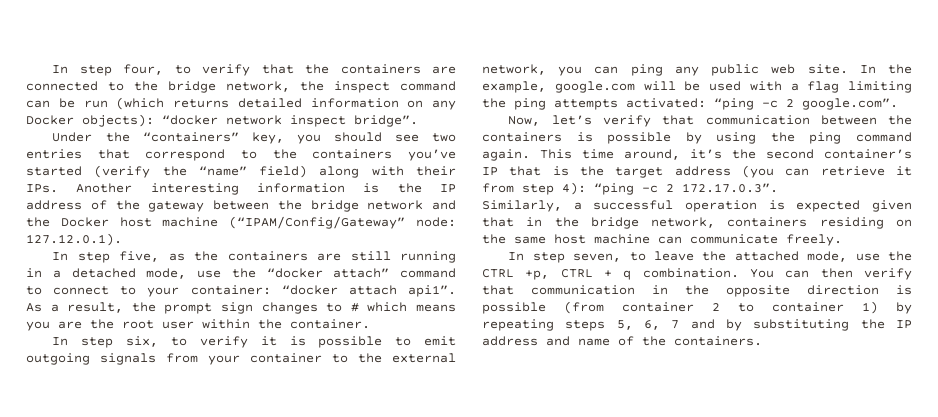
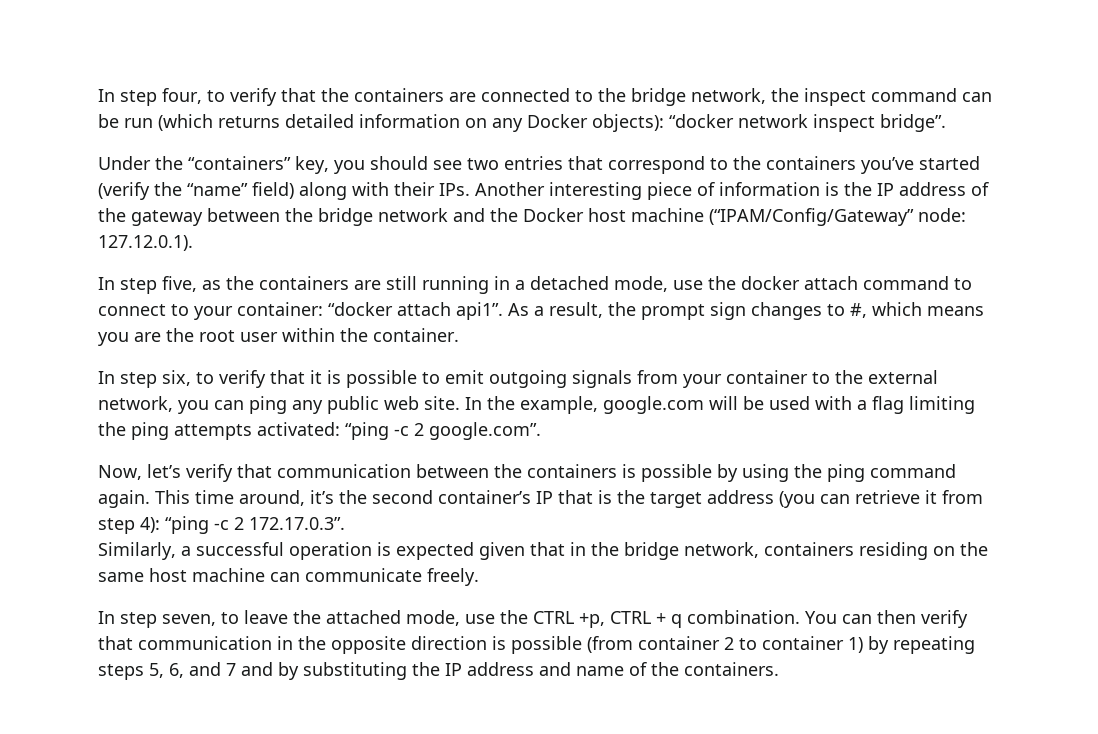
- Under the “containers” key, you should see two entries that correspond to the containers you’ve started (verify the “name” field) along with their IPs. Another interesting information is the IP address of the gateway between the bridge network and the Docker host machine (“IPAM/Config/Gateway” node: 127.12.0.1).
+ Under the “containers” key, you should see two entries that correspond to the containers you’ve started (verify the “name” field) along with their IPs. Another interesting piece of information is the IP address of the gateway between the bridge network and the Docker host machine (“IPAM/Config/Gateway” node: 127.12.0.1).
- In step five, as the containers are still running in a detached mode, use the “docker attach” command to connect to your container: “docker attach api1”.
+ In step five, as the containers are still running in a detached mode, use the docker attach command to connect to your container: “docker attach api1”.
- As a result, the prompt sign changes to # which means you are the root user within the container.
+ As a result, the prompt sign changes to #, which means you are the root user within the container.
- In step six, to verify it is possible to emit outgoing signals from your container to the external network, you can ping any public web site.
+ In step six, to verify that it is possible to emit outgoing signals from your container to the external network, you can ping any public web site.
- You can then verify that communication in the opposite direction is possible (from container 2 to container 1) by repeating steps 5, 6, 7 and by substituting the IP address and name of the containers.
+ You can then verify that communication in the opposite direction is possible (from container 2 to container 1) by repeating steps 5, 6, and 7 and by substituting the IP address and name of the containers.

